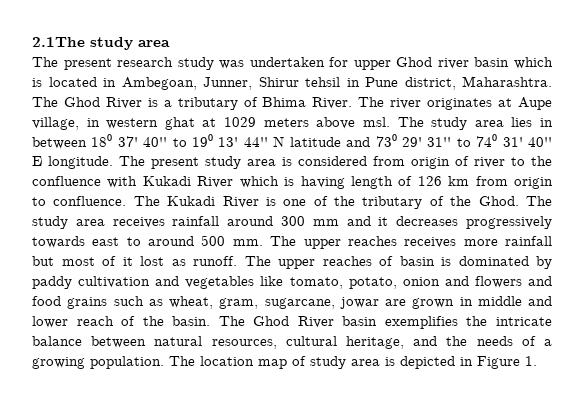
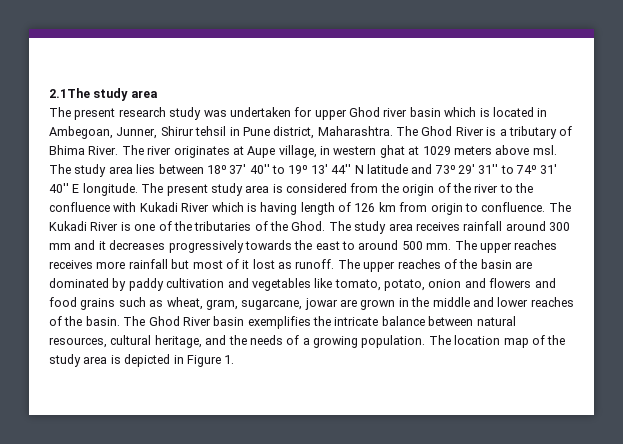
- The study area lies in between 18⁰ 37' 40'' to 19⁰ 13' 44'' N latitude and 73⁰ 29' 31'' to 74⁰ 31' 40'' E longitude.
+ The study area lies between 18⁰ 37' 40'' to 19⁰ 13' 44'' N latitude and 73⁰ 29' 31'' to 74⁰ 31' 40'' E longitude.
- The present study area is considered from origin of river to the confluence with Kukadi River which is having length of 126 km from origin to confluence.
+ The present study area is considered from the origin of the river to the confluence with Kukadi River which is having length of 126 km from origin to confluence.
- The Kukadi River is one of the tributary of the Ghod.
+ The Kukadi River is one of the tributaries of the Ghod.
- The study area receives rainfall around 300 mm and it decreases progressively towards east to around 500 mm.
+ The study area receives rainfall around 300 mm and it decreases progressively towards the east to around 500 mm.
- The upper reaches of basin is dominated by paddy cultivation and vegetables like tomato, potato, onion and flowers and food grains such as wheat, gram, sugarcane, jowar are grown in middle and lower reach of the basin.
+ The upper reaches of the basin are dominated by paddy cultivation and vegetables like tomato, potato, onion and flowers and food grains such as wheat, gram, sugarcane, jowar are grown in the middle and lower reaches of the basin.
- The location map of study area is depicted in Figure 1.
+ The location map of the study area is depicted in Figure 1.

